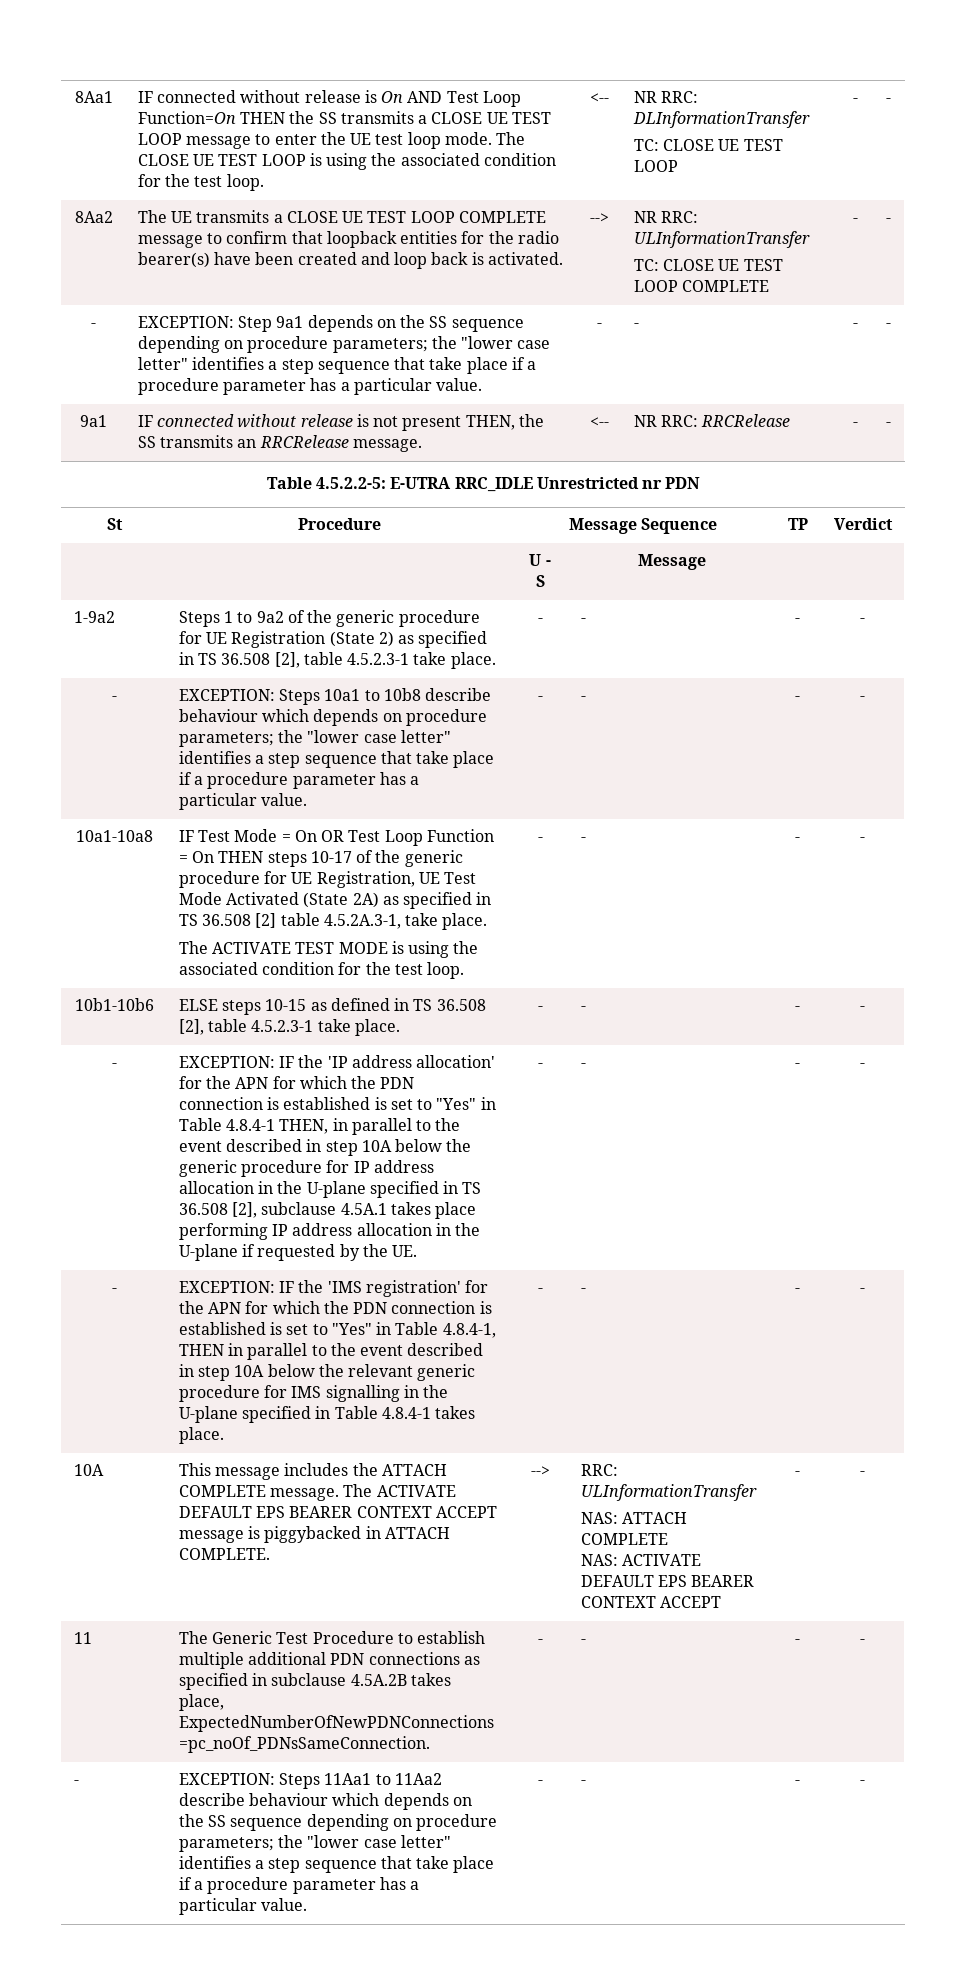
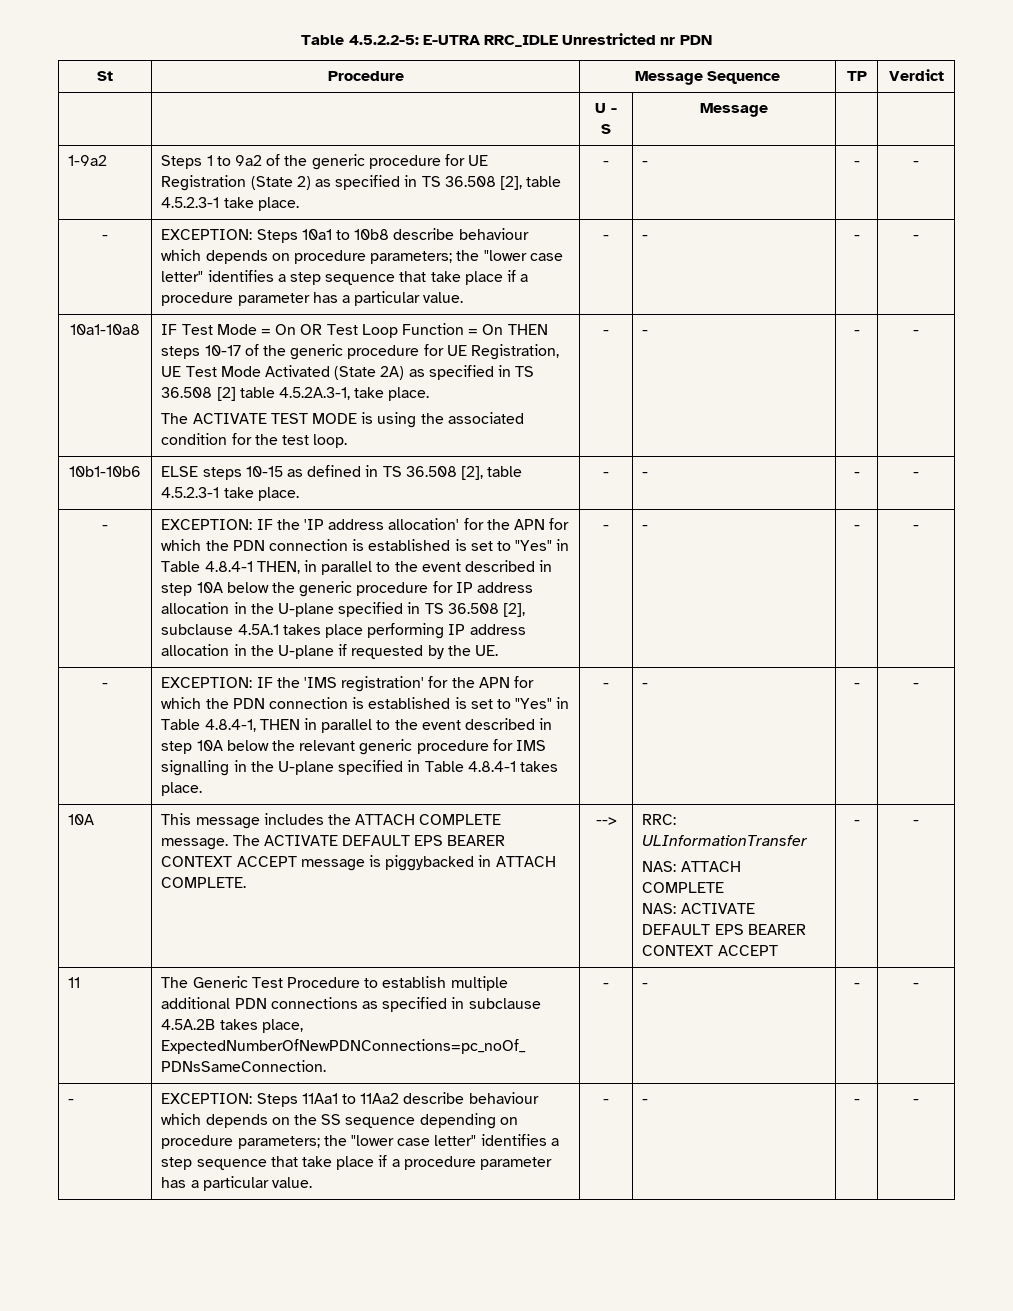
- 8Aa1 | IF connected without release is On AND Test Loop Function=On THEN the SS transmits a CLOSE UE TEST LOOP message to enter the UE test loop mode. The CLOSE UE TEST LOOP is using the associated condition for the test loop. | <-- | NR RRC: DLInformationTransfer
- TC: CLOSE UE TEST LOOP | - | -
- 8Aa2 | The UE transmits a CLOSE UE TEST LOOP COMPLETE message to confirm that loopback entities for the radio bearer(s) have been created and loop back is activated. | --> | NR RRC: ULInformationTransfer
- TC: CLOSE UE TEST LOOP COMPLETE | - | -
- - | EXCEPTION: Step 9a1 depends on the SS sequence depending on procedure parameters; the "lower case letter" identifies a step sequence that take place if a procedure parameter has a particular value. | - | - | - | -
- 9a1 | IF connected without release is not present THEN, the SS transmits an RRCRelease message. | <-- | NR RRC: RRCRelease | - | -

